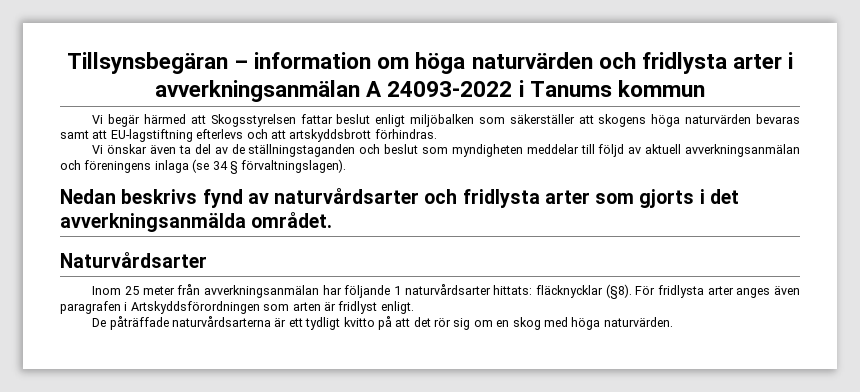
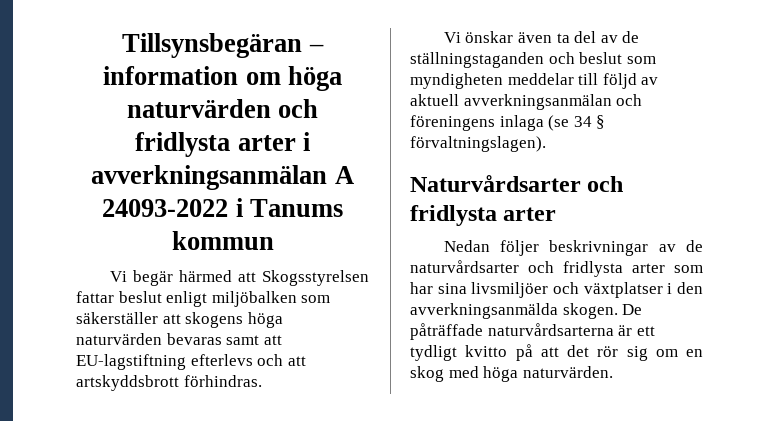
- Nedan beskrivs fynd av naturvårdsarter och fridlysta arter som gjorts i det avverkningsanmälda området.
- Naturvårdsarter
- Inom 25 meter från avverkningsanmälan har följande 1 naturvårdsarter hittats: fläcknycklar (§8). För fridlysta arter anges även paragrafen i Artskyddsförordningen som arten är fridlyst enligt.
- De påträffade naturvårdsarterna är ett tydligt kvitto på att det rör sig om en skog med höga naturvärden.
+ Naturvårdsarter och fridlysta arter
+ Nedan följer beskrivningar av de naturvårdsarter och fridlysta arter som har sina livsmiljöer och växtplatser i den avverkningsanmälda skogen. De påträffade naturvårdsarterna är ett tydligt kvitto på att det rör sig om en skog med höga naturvärden.

